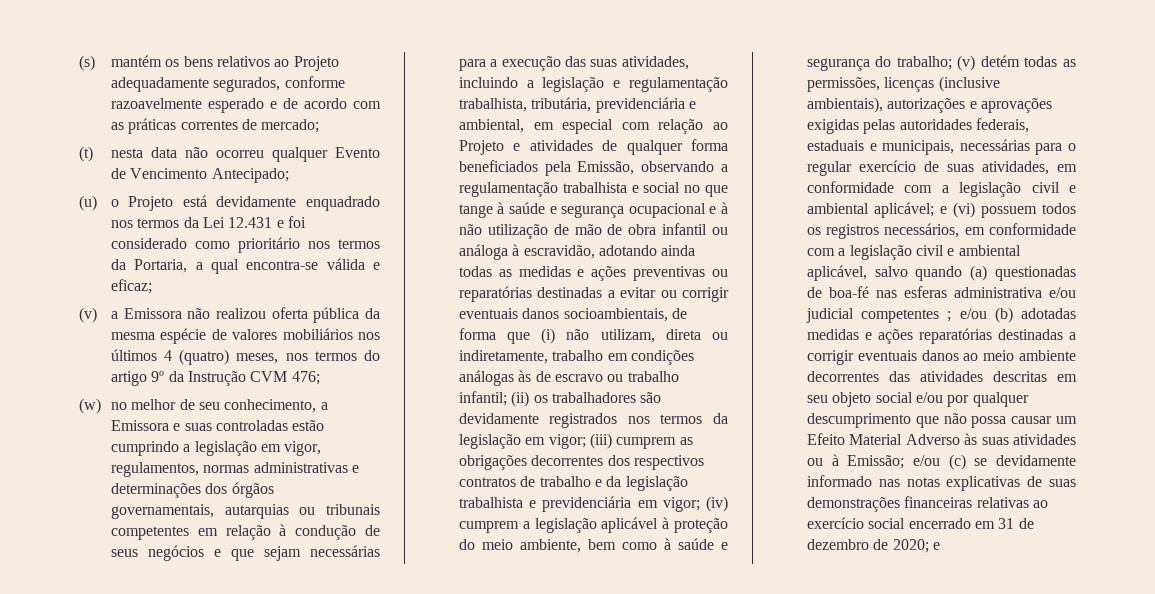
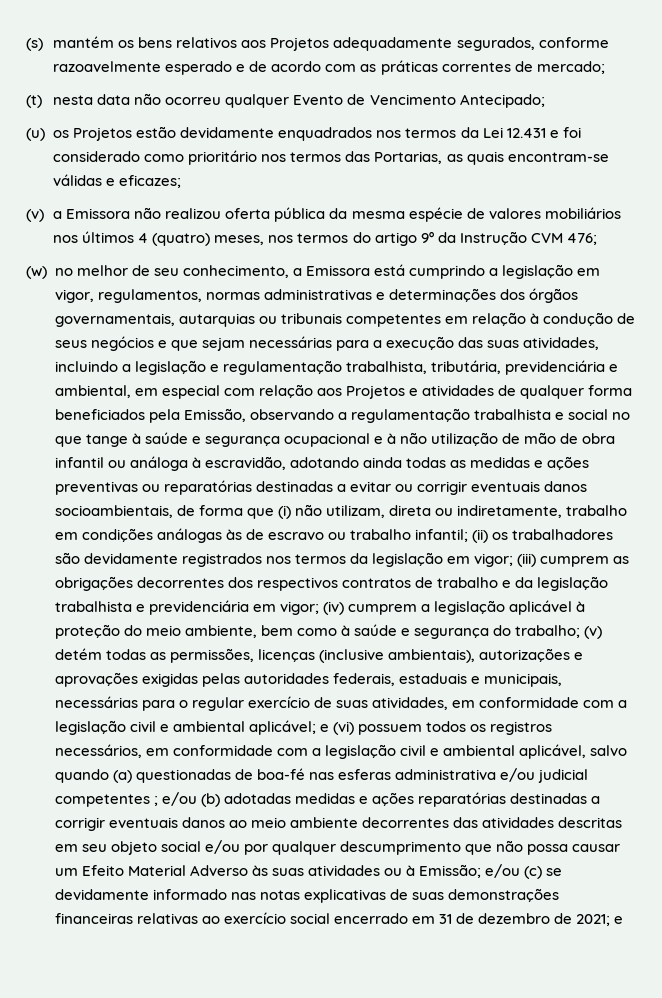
- (s) mantém os bens relativos ao Projeto adequadamente segurados, conforme razoavelmente esperado e de acordo com as práticas correntes de mercado;
+ (s) mantém os bens relativos aos Projetos adequadamente segurados, conforme razoavelmente esperado e de acordo com as práticas correntes de mercado;
- (u) o Projeto está devidamente enquadrado nos termos da Lei 12.431 e foi considerado como prioritário nos termos da Portaria, a qual encontra-se válida e eficaz;
+ (u) os Projetos estão devidamente enquadrados nos termos da Lei 12.431 e foi considerado como prioritário nos termos das Portarias, as quais encontram-se válidas e eficazes;
- (w) no melhor de seu conhecimento, a Emissora e suas controladas estão cumprindo a legislação em vigor, regulamentos, normas administrativas e determinações dos órgãos governamentais, autarquias ou tribunais competentes em relação à condução de seus negócios e que sejam necessárias para a execução das suas atividades, incluindo a legislação e regulamentação trabalhista, tributária, previdenciária e ambiental, em especial com relação ao Projeto e atividades de qualquer forma beneficiados pela Emissão, observando a regulamentação trabalhista e social no que tange à saúde e segurança ocupacional e à não utilização de mão de obra infantil ou análoga à escravidão, adotando ainda todas as medidas e ações preventivas ou reparatórias destinadas a evitar ou corrigir eventuais danos socioambientais, de forma que (i) não utilizam, direta ou indiretamente, trabalho em condições análogas às de escravo ou trabalho infantil;
+ (w) no melhor de seu conhecimento, a Emissora está cumprindo a legislação em vigor, regulamentos, normas administrativas e determinações dos órgãos governamentais, autarquias ou tribunais competentes em relação à condução de seus negócios e que sejam necessárias para a execução das suas atividades, incluindo a legislação e regulamentação trabalhista, tributária, previdenciária e ambiental, em especial com relação aos Projetos e atividades de qualquer forma beneficiados pela Emissão, observando a regulamentação trabalhista e social no que tange à saúde e segurança ocupacional e à não utilização de mão de obra infantil ou análoga à escravidão, adotando ainda todas as medidas e ações preventivas ou reparatórias destinadas a evitar ou corrigir eventuais danos socioambientais, de forma que (i) não utilizam, direta ou indiretamente, trabalho em condições análogas às de escravo ou trabalho infantil;
- e/ou (c) se devidamente informado nas notas explicativas de suas demonstrações financeiras relativas ao exercício social encerrado em 31 de dezembro de 2020;
+ e/ou (c) se devidamente informado nas notas explicativas de suas demonstrações financeiras relativas ao exercício social encerrado em 31 de dezembro de 2021;

